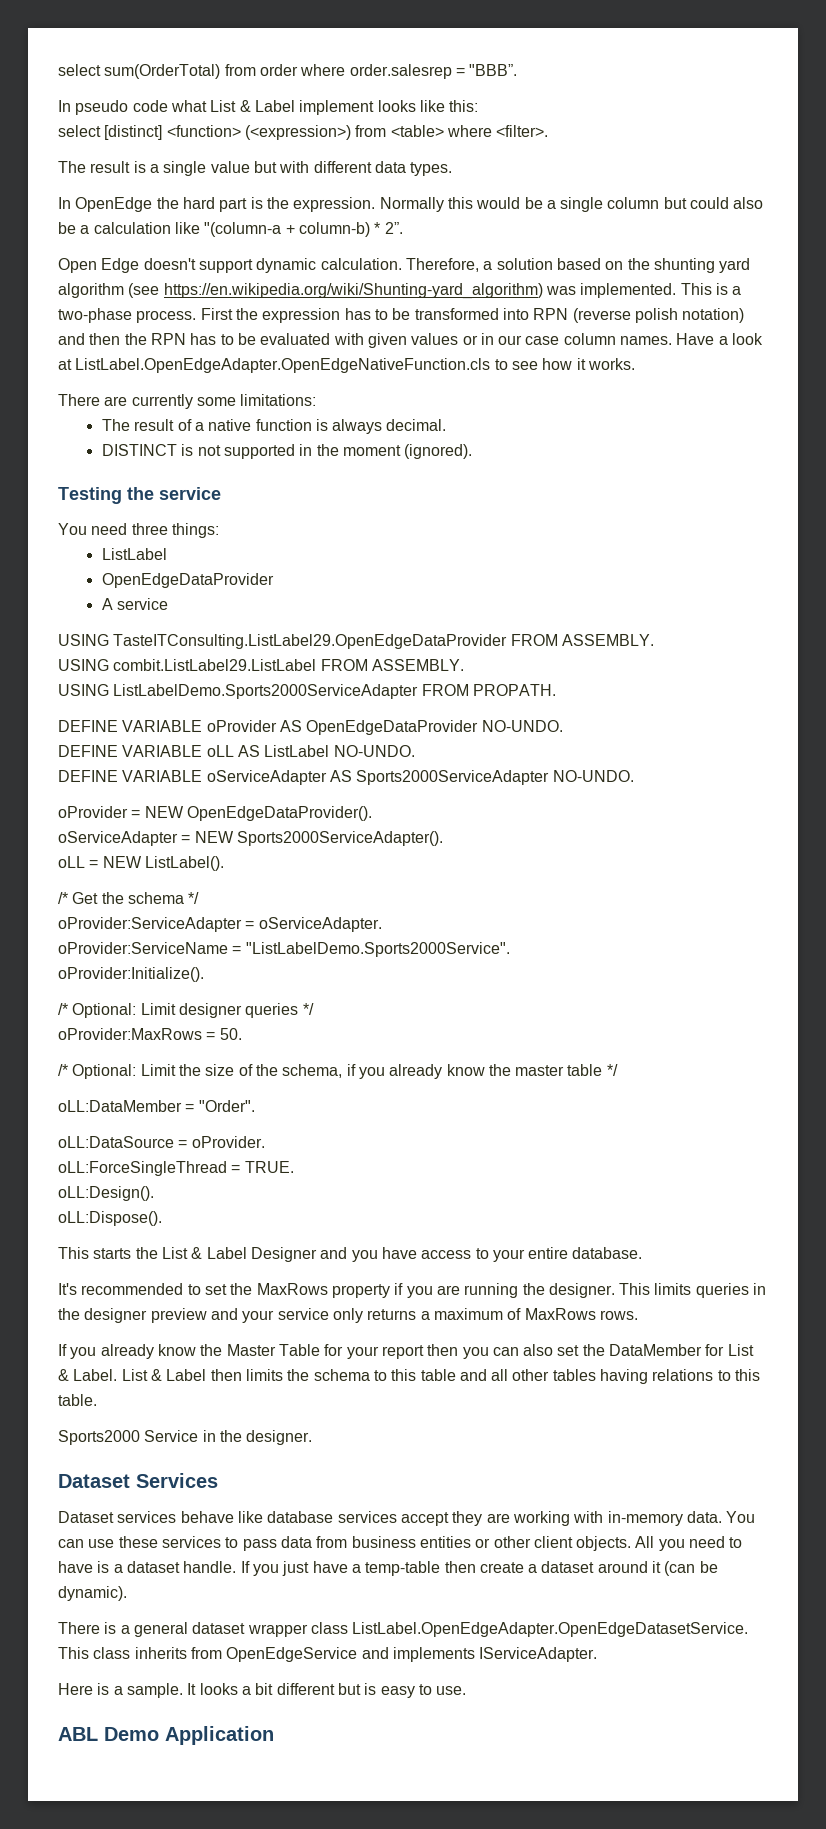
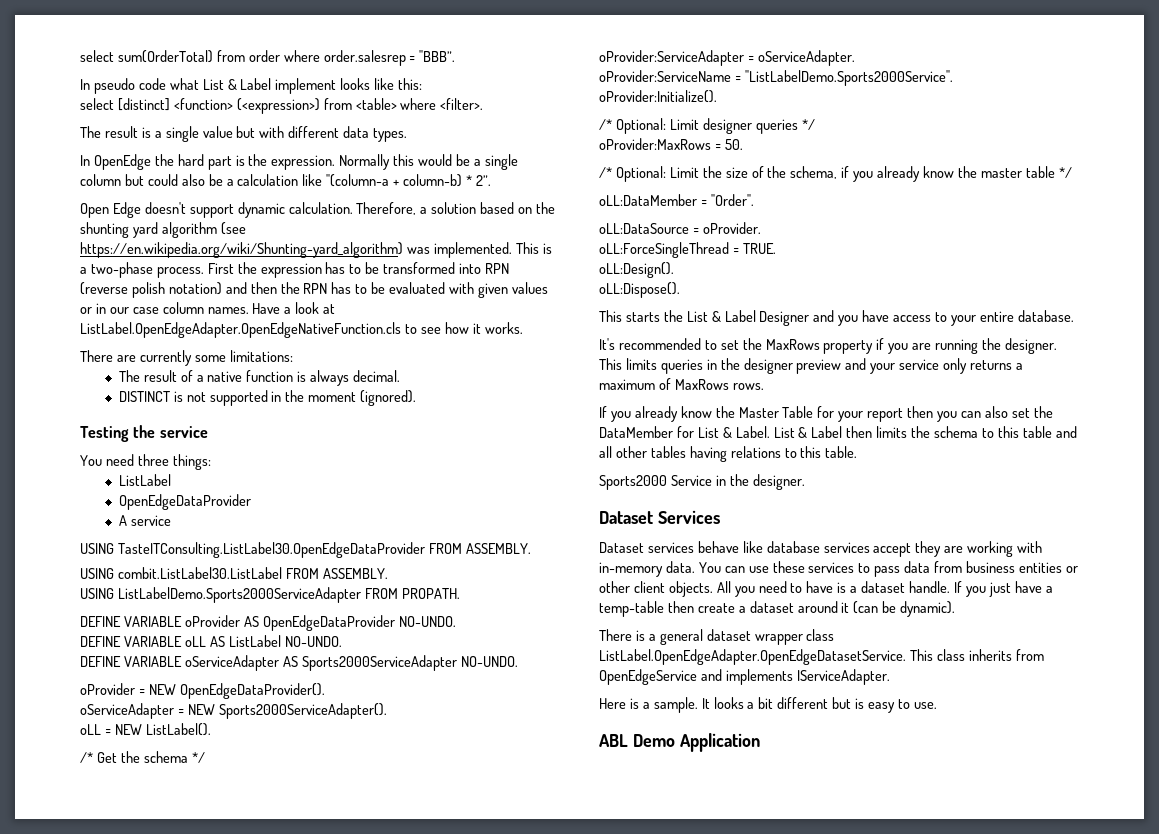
- USING TasteITConsulting.ListLabel29.OpenEdgeDataProvider FROM ASSEMBLY.
- USING combit.ListLabel29.ListLabel FROM ASSEMBLY.
+ USING TasteITConsulting.ListLabel30.OpenEdgeDataProvider FROM ASSEMBLY.
+ USING combit.ListLabel30.ListLabel FROM ASSEMBLY.

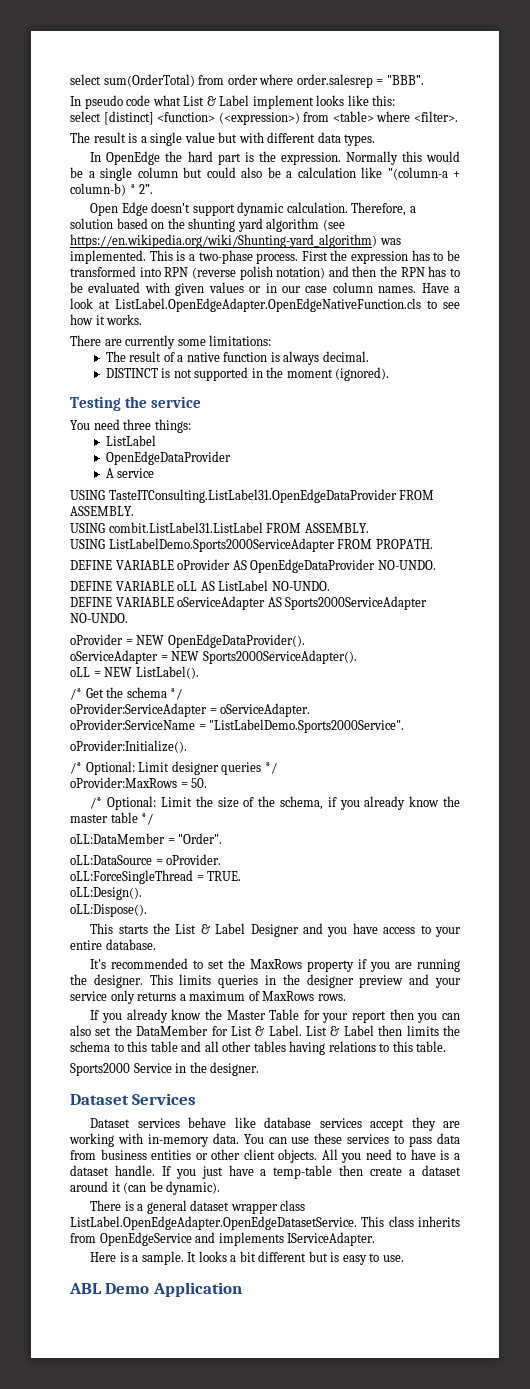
- USING TasteITConsulting.ListLabel30.OpenEdgeDataProvider FROM ASSEMBLY.
- USING combit.ListLabel30.ListLabel FROM ASSEMBLY.
+ USING TasteITConsulting.ListLabel31.OpenEdgeDataProvider FROM ASSEMBLY.
+ USING combit.ListLabel31.ListLabel FROM ASSEMBLY.

